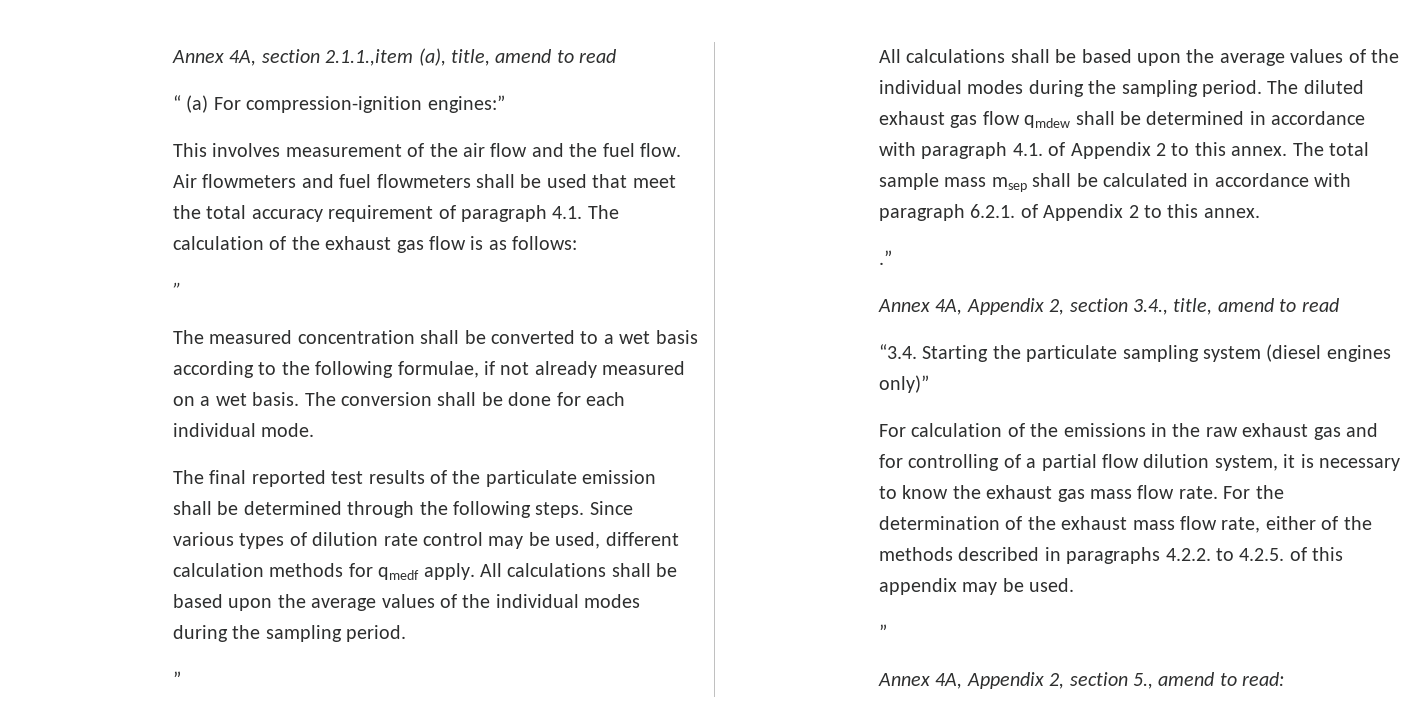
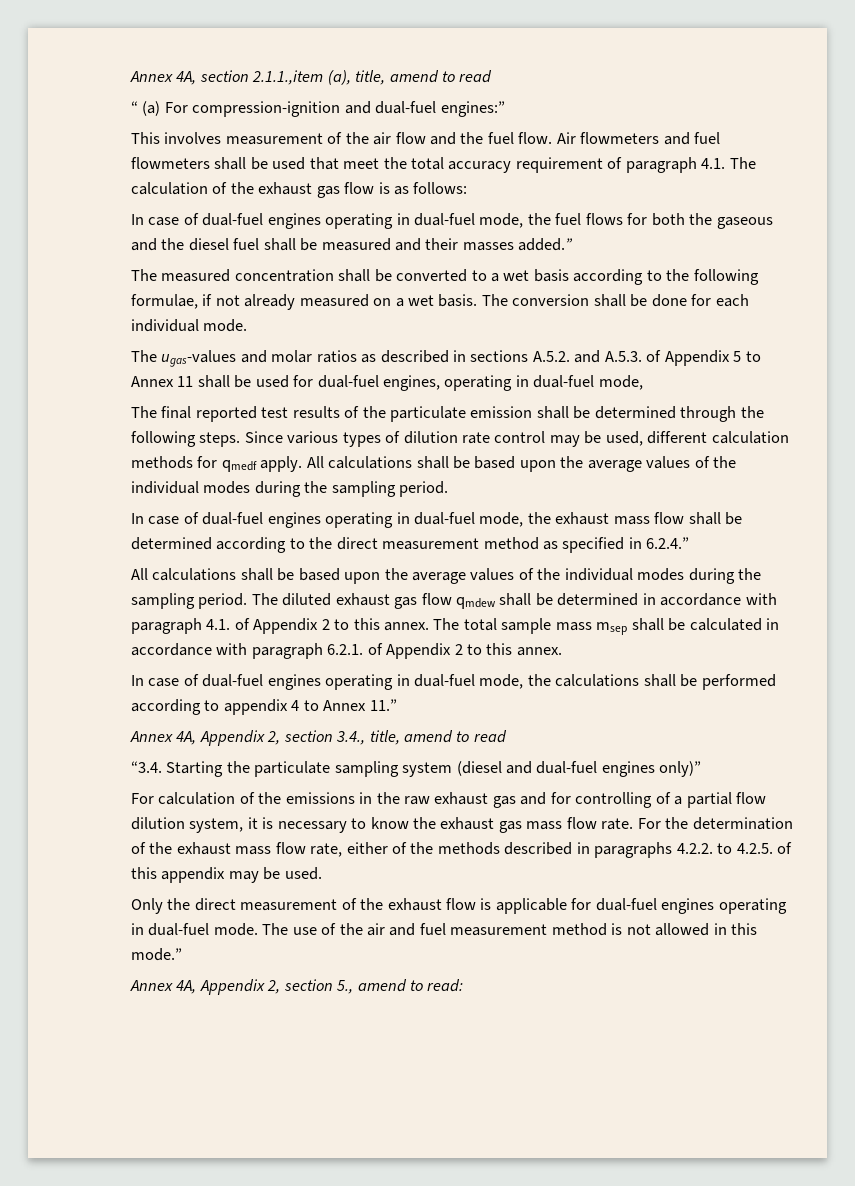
- “ (a) For compression-ignition engines:”
+ “ (a) For compression-ignition and dual-fuel engines:”
  Air flowmeters and fuel flowmeters shall be used that meet the total accuracy requirement of paragraph 4.1. The calculation of the exhaust gas flow is as follows:
- ”
+ In case of dual-fuel engines operating in dual-fuel mode, the fuel flows for both the gaseous and the diesel fuel shall be measured and their masses added.”
+ The ugas-values and molar ratios as described in sections A.5.2. and A.5.3. of Appendix 5 to Annex 11 shall be used for dual-fuel engines, operating in dual-fuel mode,
  Since various types of dilution rate control may be used, different calculation methods for qmedf apply. All calculations shall be based upon the average values of the individual modes during the sampling period.
- ”
+ In case of dual-fuel engines operating in dual-fuel mode, the exhaust mass flow shall be determined according to the direct measurement method as specified in 6.2.4.”
- .”
+ In case of dual-fuel engines operating in dual-fuel mode, the calculations shall be performed according to appendix 4 to Annex 11.”
- “3.4. Starting the particulate sampling system (diesel engines only)”
+ “3.4. Starting the particulate sampling system (diesel and dual-fuel engines only)”
  For the determination of the exhaust mass flow rate, either of the methods described in paragraphs 4.2.2. to 4.2.5. of this appendix may be used.
- ”
+ Only the direct measurement of the exhaust flow is applicable for dual-fuel engines operating in dual-fuel mode. The use of the air and fuel measurement method is not allowed in this mode.”

